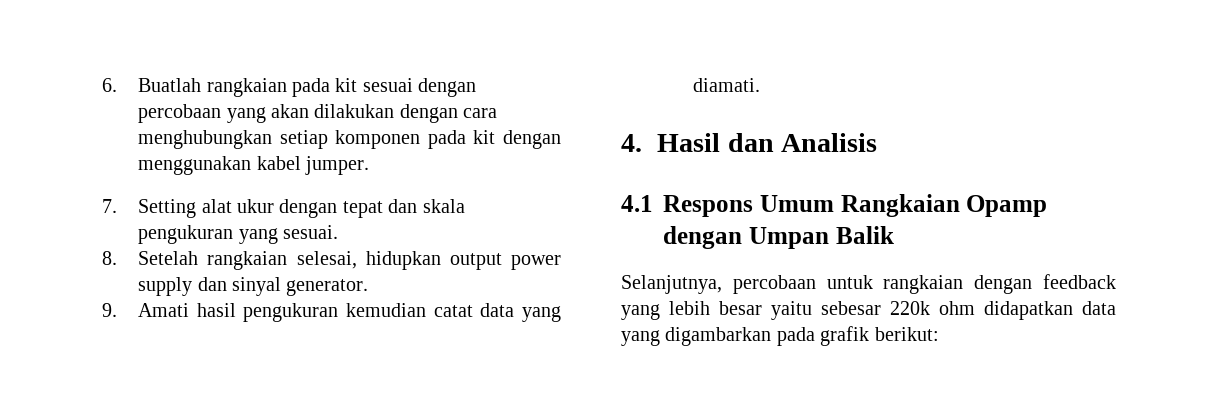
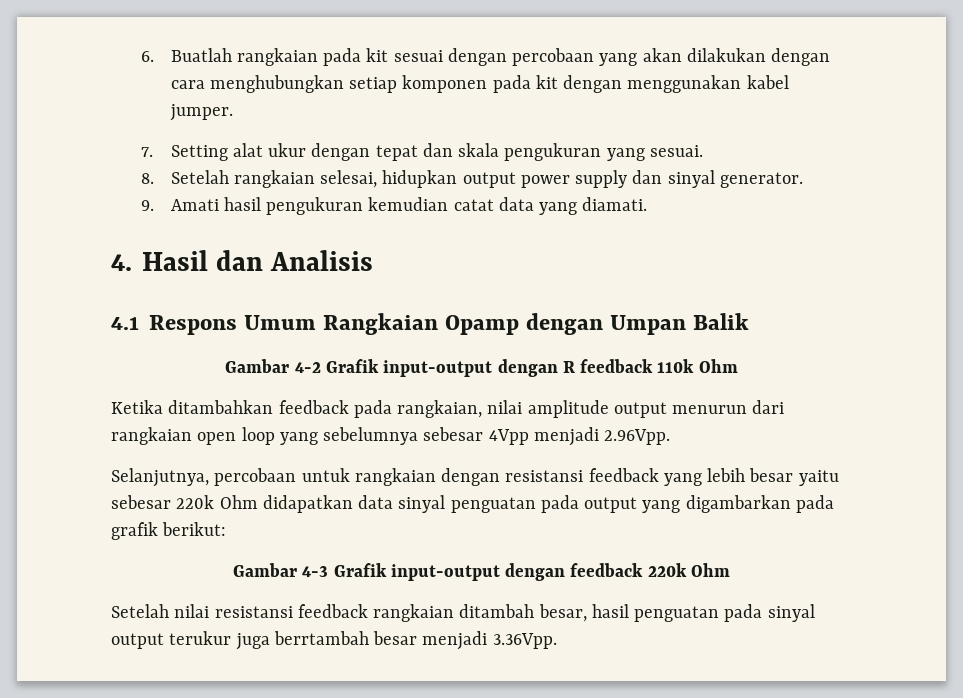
+ Gambar 4-2 Grafik input-output dengan R feedback 110k Ohm
+ Ketika ditambahkan feedback pada rangkaian, nilai amplitude output menurun dari rangkaian open loop yang sebelumnya sebesar 4Vpp menjadi 2.96Vpp.
- Selanjutnya, percobaan untuk rangkaian dengan feedback yang lebih besar yaitu sebesar 220k ohm didapatkan data yang digambarkan pada grafik berikut:
+ Selanjutnya, percobaan untuk rangkaian dengan resistansi feedback yang lebih besar yaitu sebesar 220k Ohm didapatkan data sinyal penguatan pada output yang digambarkan pada grafik berikut:
+ Gambar 4-3 Grafik input-output dengan feedback 220k Ohm
+ Setelah nilai resistansi feedback rangkaian ditambah besar, hasil penguatan pada sinyal output terukur juga berrtambah besar menjadi 3.36Vpp.

